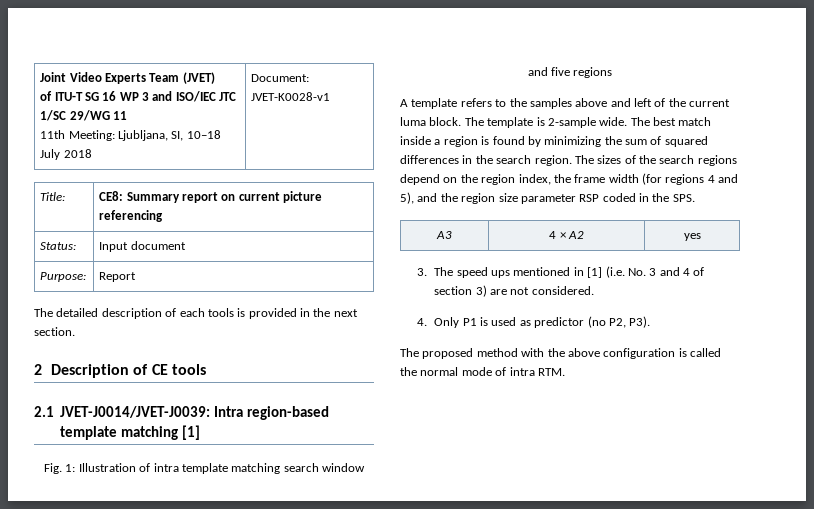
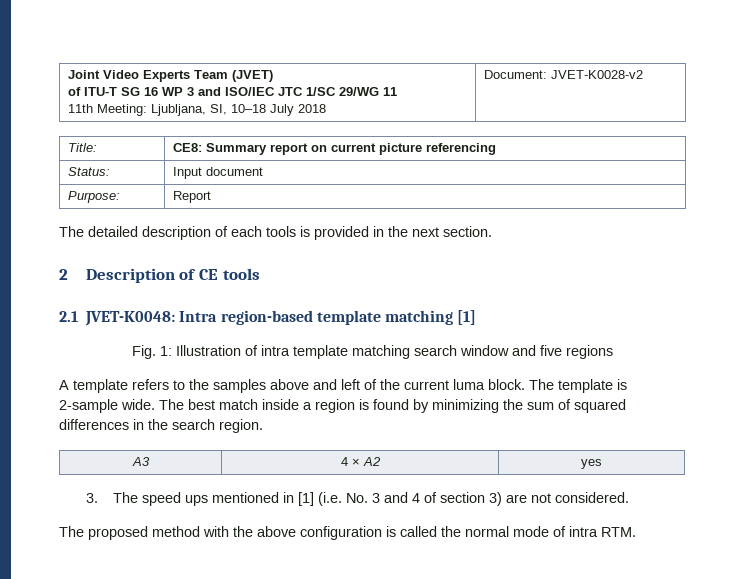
  Joint Video Experts Team (JVET)
  of ITU-T SG 16 WP 3 and ISO/IEC JTC 1/SC 29/WG 11
- 11th Meeting: Ljubljana, SI, 10–18 July 2018 | Document: JVET-K0028-v1
+ 11th Meeting: Ljubljana, SI, 10–18 July 2018 | Document: JVET-K0028-v2
- 2.1 JVET-J0014/JVET-J0039: Intra region-based template matching [1]
+ 2.1 JVET-K0048: Intra region-based template matching [1]
- The sizes of the search regions depend on the region index, the frame width (for regions 4 and 5), and the region size parameter RSP coded in the SPS.
- 4. Only P1 is used as predictor (no P2, P3).

